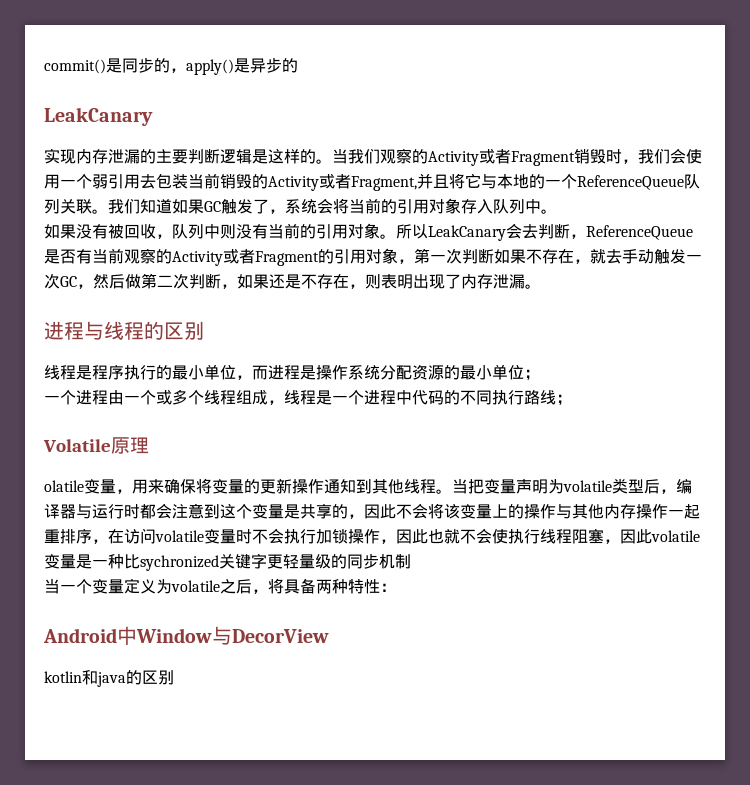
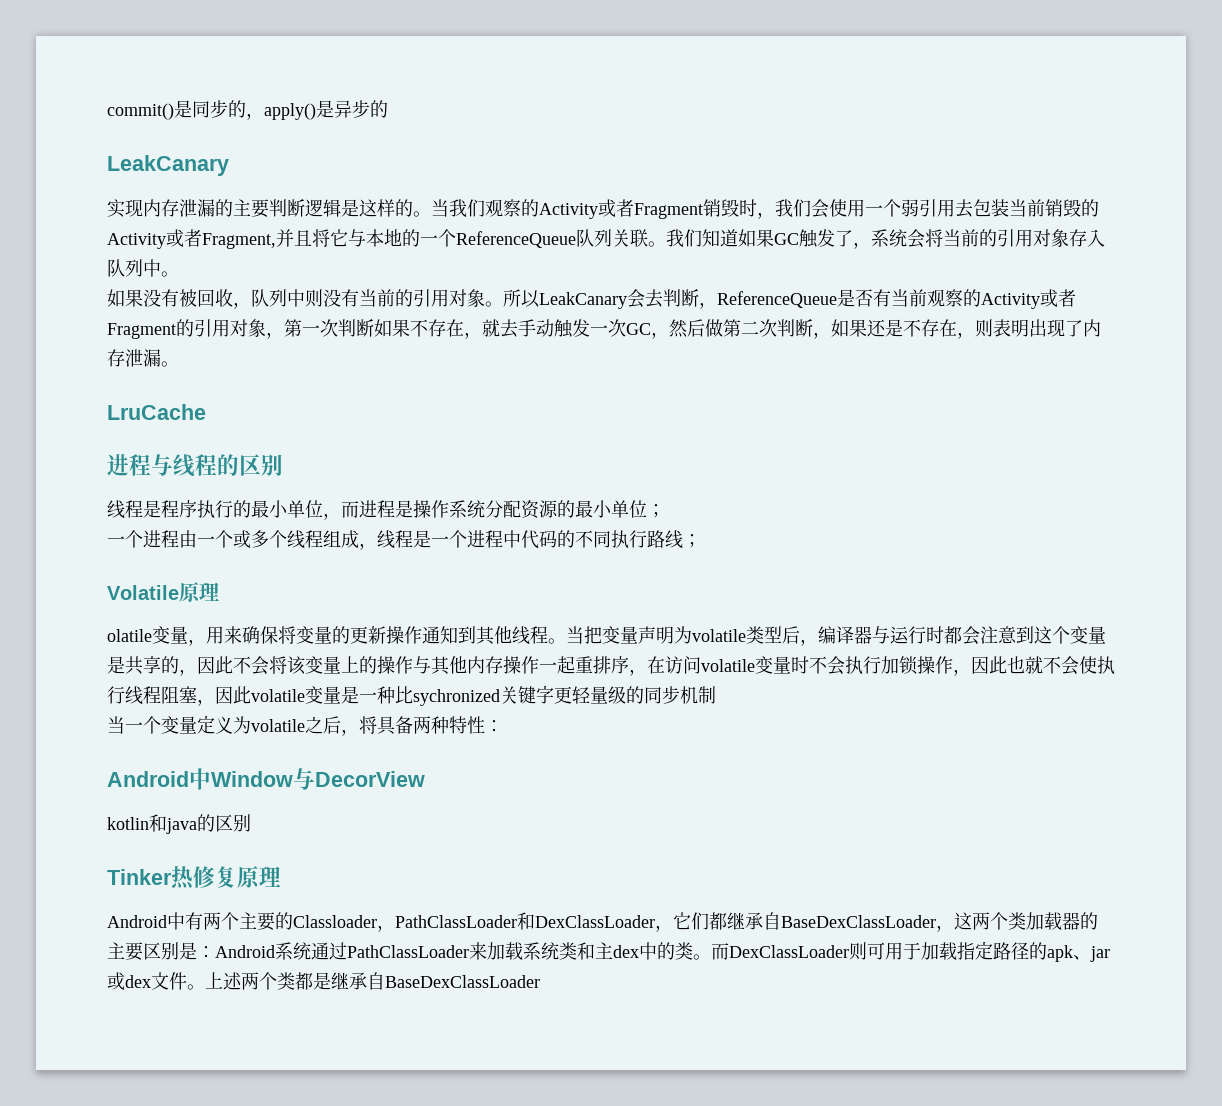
+ LruCache
+ Tinker热修复原理
+ Android中有两个主要的Classloader，PathClassLoader和DexClassLoader，它们都继承自BaseDexClassLoader，这两个类加载器的主要区别是：Android系统通过PathClassLoader来加载系统类和主dex中的类。而DexClassLoader则可用于加载指定路径的apk、jar或dex文件。上述两个类都是继承自BaseDexClassLoader

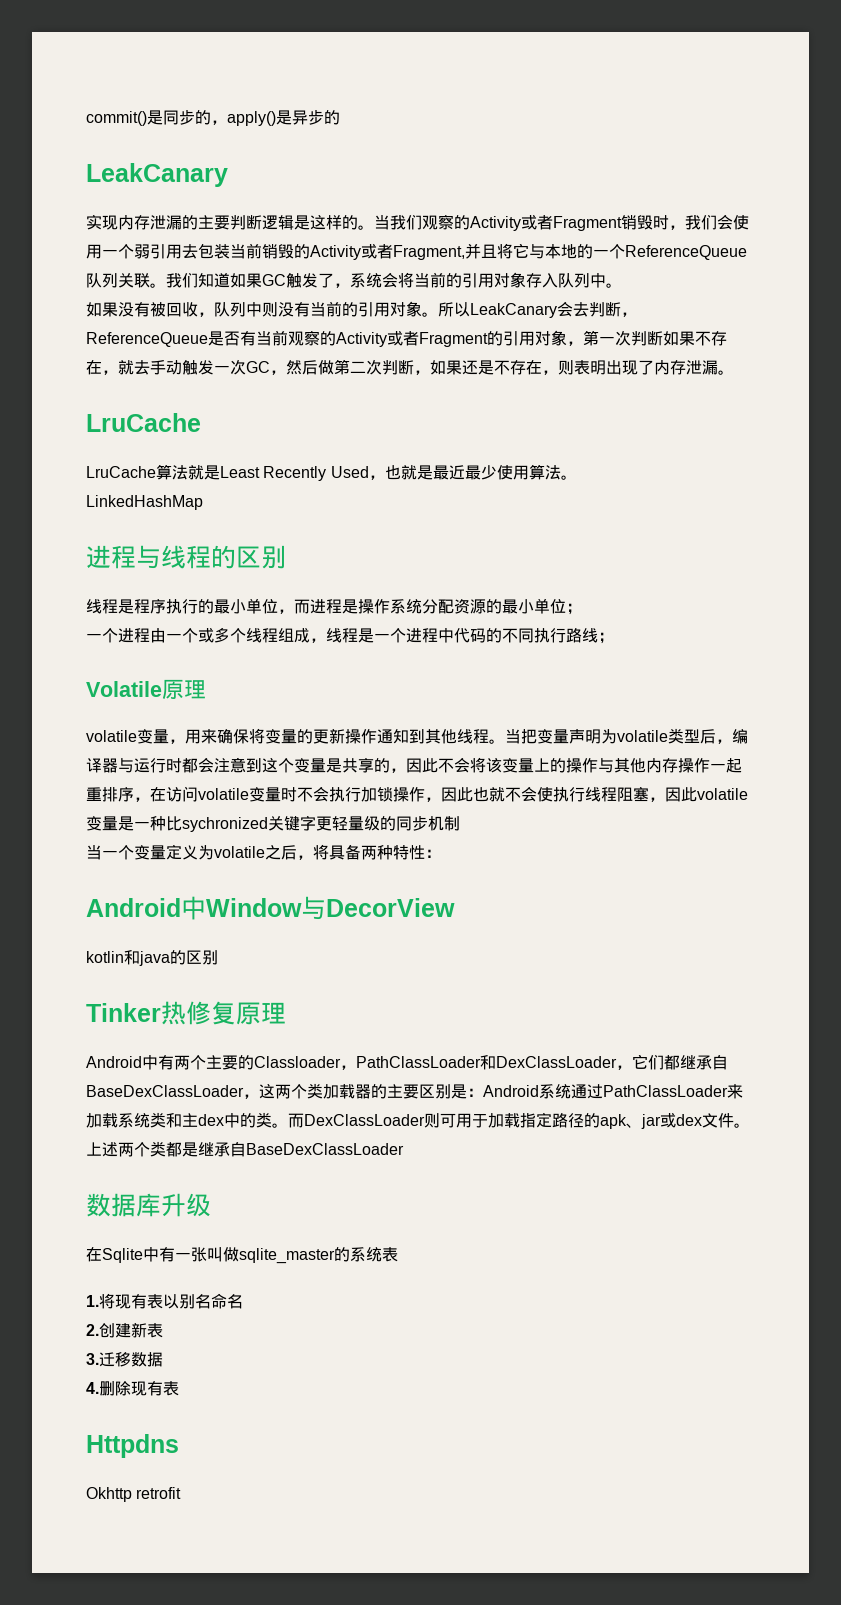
+ LruCache算法就是Least Recently Used，也就是最近最少使用算法。
+ LinkedHashMap
- olatile变量，用来确保将变量的更新操作通知到其他线程。
+ volatile变量，用来确保将变量的更新操作通知到其他线程。
+ 数据库升级
+ 在Sqlite中有一张叫做sqlite_master的系统表
+ 1.将现有表以别名命名
+ 2.创建新表
+ 3.迁移数据
+ 4.删除现有表
+ Httpdns
+ Okhttp retrofit

